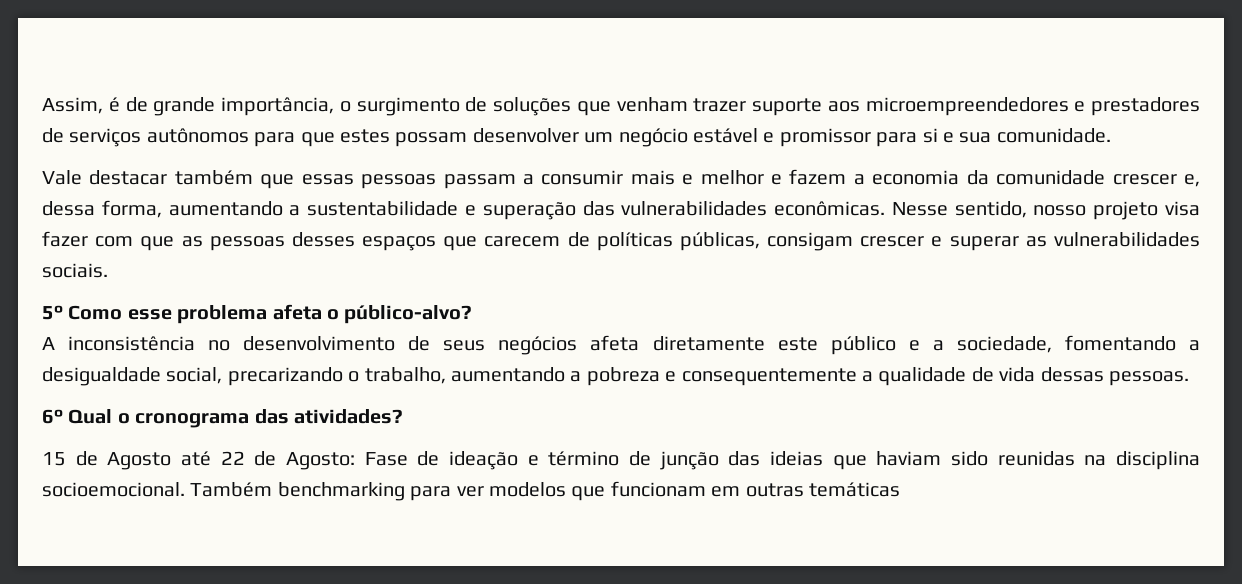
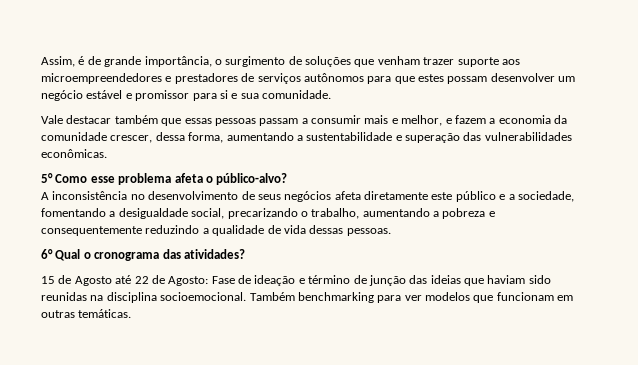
- Vale destacar também que essas pessoas passam a consumir mais e melhor e fazem a economia da comunidade crescer e, dessa forma, aumentando a sustentabilidade e superação das vulnerabilidades econômicas. Nesse sentido, nosso projeto visa fazer com que as pessoas desses espaços que carecem de políticas públicas, consigam crescer e superar as vulnerabilidades sociais.
+ Vale destacar também que essas pessoas passam a consumir mais e melhor, e fazem a economia da comunidade crescer, dessa forma, aumentando a sustentabilidade e superação das vulnerabilidades econômicas.
- A inconsistência no desenvolvimento de seus negócios afeta diretamente este público e a sociedade, fomentando a desigualdade social, precarizando o trabalho, aumentando a pobreza e consequentemente a qualidade de vida dessas pessoas.
+ A inconsistência no desenvolvimento de seus negócios afeta diretamente este público e a sociedade, fomentando a desigualdade social, precarizando o trabalho, aumentando a pobreza e consequentemente reduzindo a qualidade de vida dessas pessoas.
- Também benchmarking para ver modelos que funcionam em outras temáticas
+ Também benchmarking para ver modelos que funcionam em outras temáticas.

